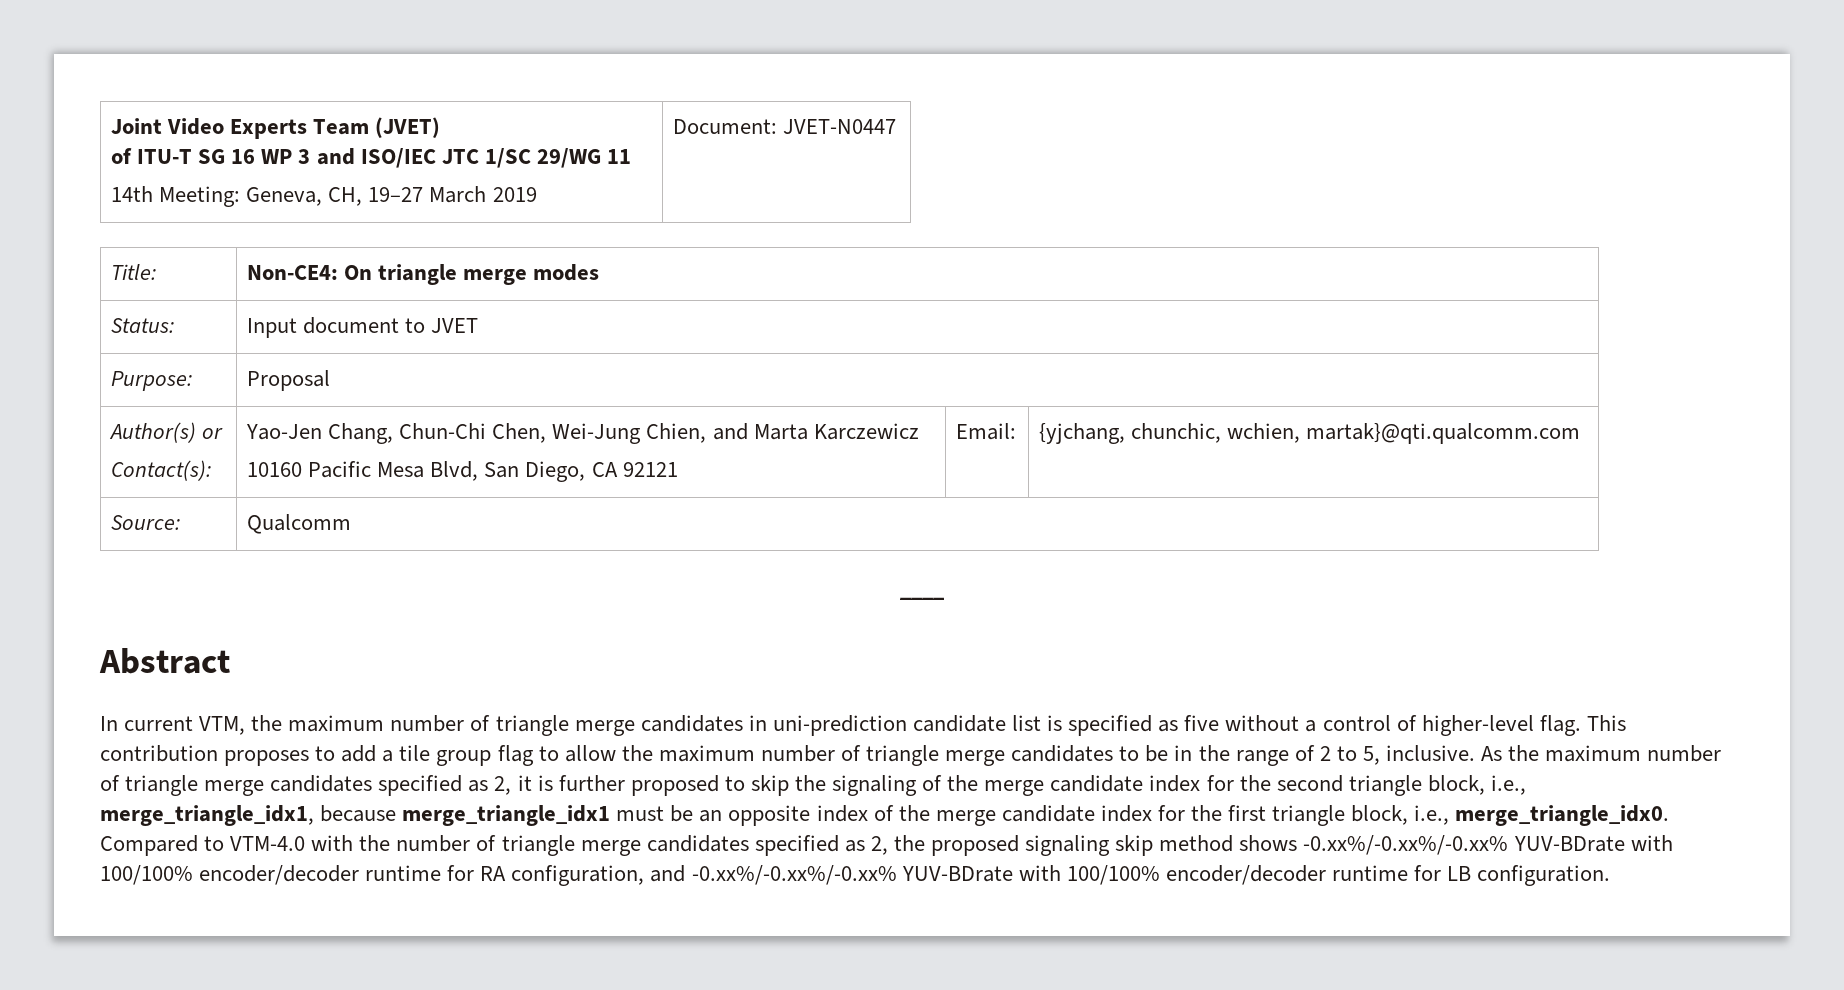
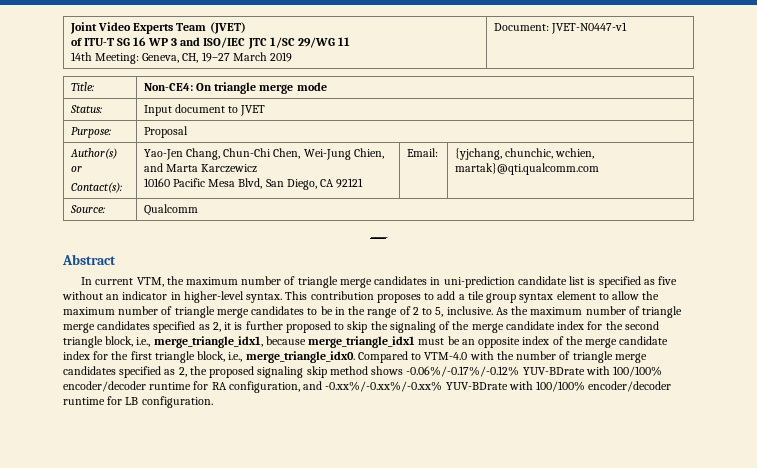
  Joint Video Experts Team (JVET)
  of ITU-T SG 16 WP 3 and ISO/IEC JTC 1/SC 29/WG 11
- 14th Meeting: Geneva, CH, 19–27 March 2019 | Document: JVET-N0447
+ 14th Meeting: Geneva, CH, 19–27 March 2019 | Document: JVET-N0447-v1
- Title: | Non-CE4: On triangle merge modes
+ Title: | Non-CE4: On triangle merge mode
- In current VTM, the maximum number of triangle merge candidates in uni-prediction candidate list is specified as five without a control of higher-level flag.
+ In current VTM, the maximum number of triangle merge candidates in uni-prediction candidate list is specified as five without an indicator in higher-level syntax.
- This contribution proposes to add a tile group flag to allow the maximum number of triangle merge candidates to be in the range of 2 to 5, inclusive.
+ This contribution proposes to add a tile group syntax element to allow the maximum number of triangle merge candidates to be in the range of 2 to 5, inclusive.
- Compared to VTM-4.0 with the number of triangle merge candidates specified as 2, the proposed signaling skip method shows -0.xx%/-0.xx%/-0.xx% YUV-BDrate with 100/100% encoder/decoder runtime for RA configuration, and -0.xx%/-0.xx%/-0.xx% YUV-BDrate with 100/100% encoder/decoder runtime for LB configuration.
+ Compared to VTM-4.0 with the number of triangle merge candidates specified as 2, the proposed signaling skip method shows -0.06%/-0.17%/-0.12% YUV-BDrate with 100/100% encoder/decoder runtime for RA configuration, and -0.xx%/-0.xx%/-0.xx% YUV-BDrate with 100/100% encoder/decoder runtime for LB configuration.

